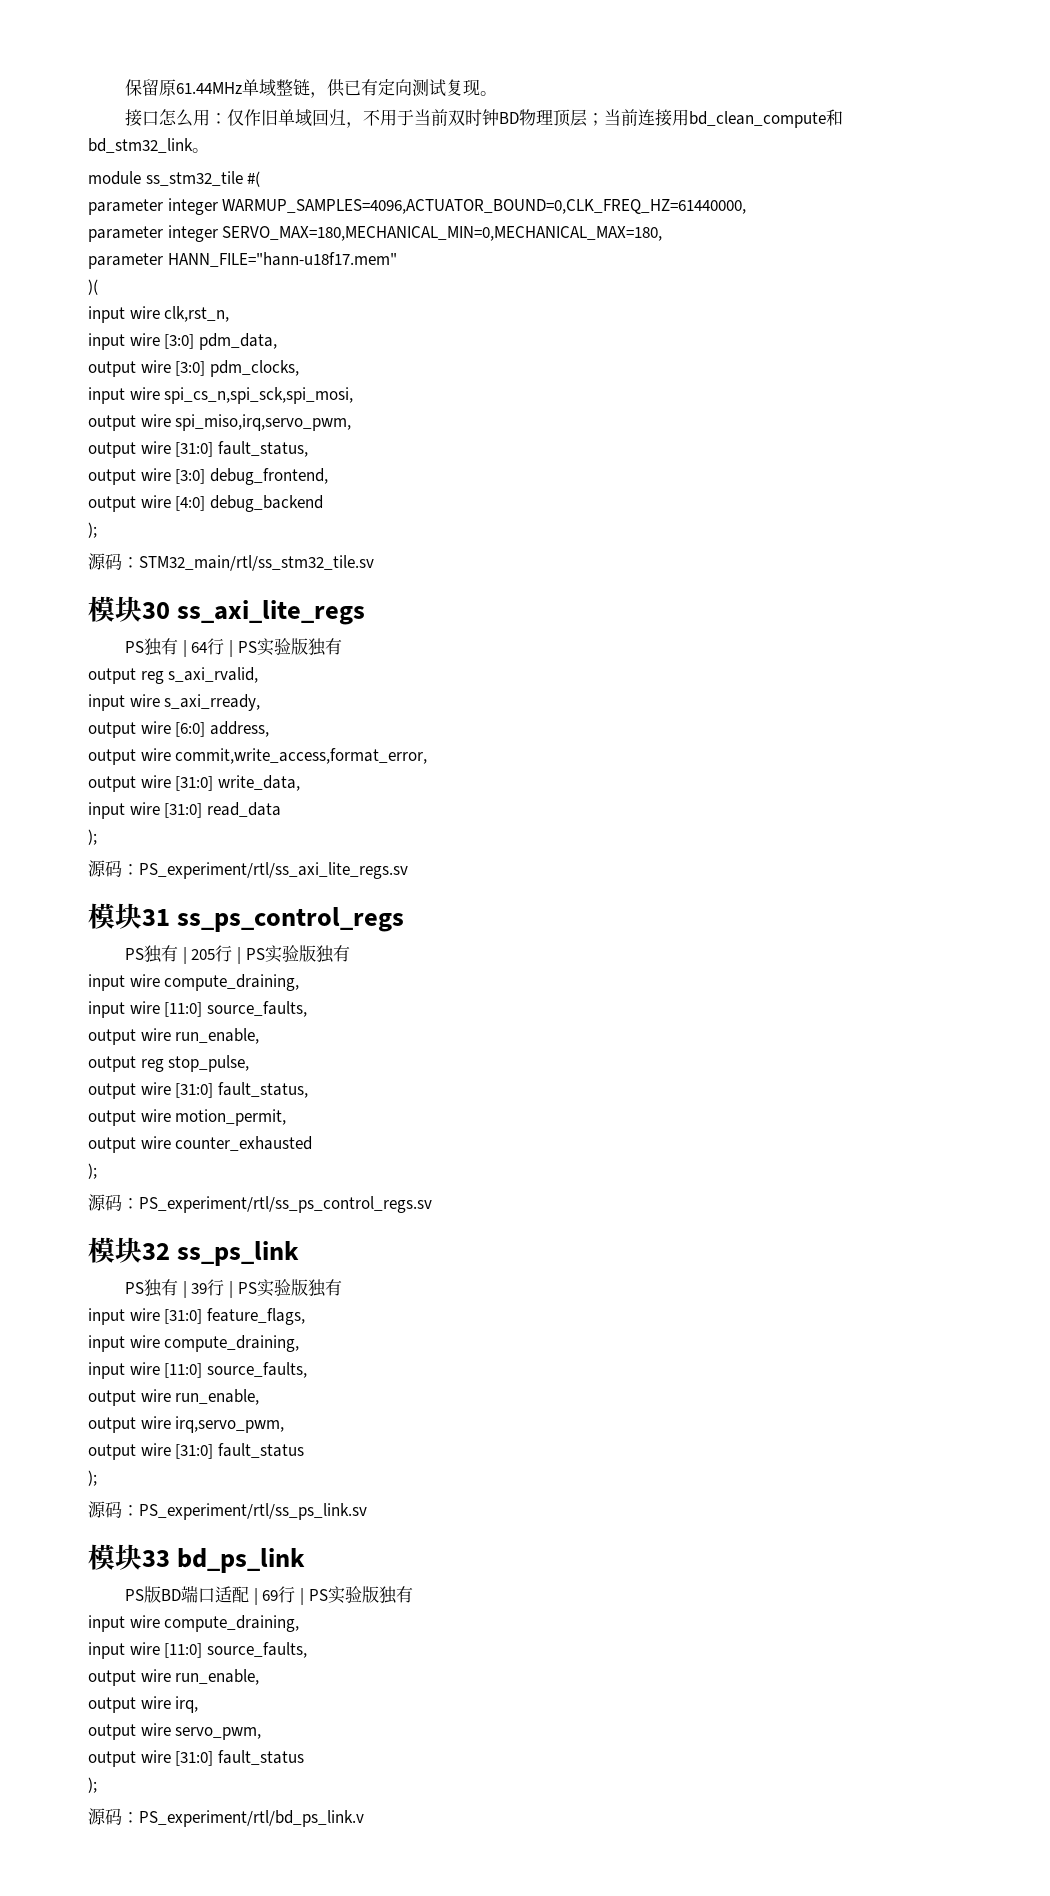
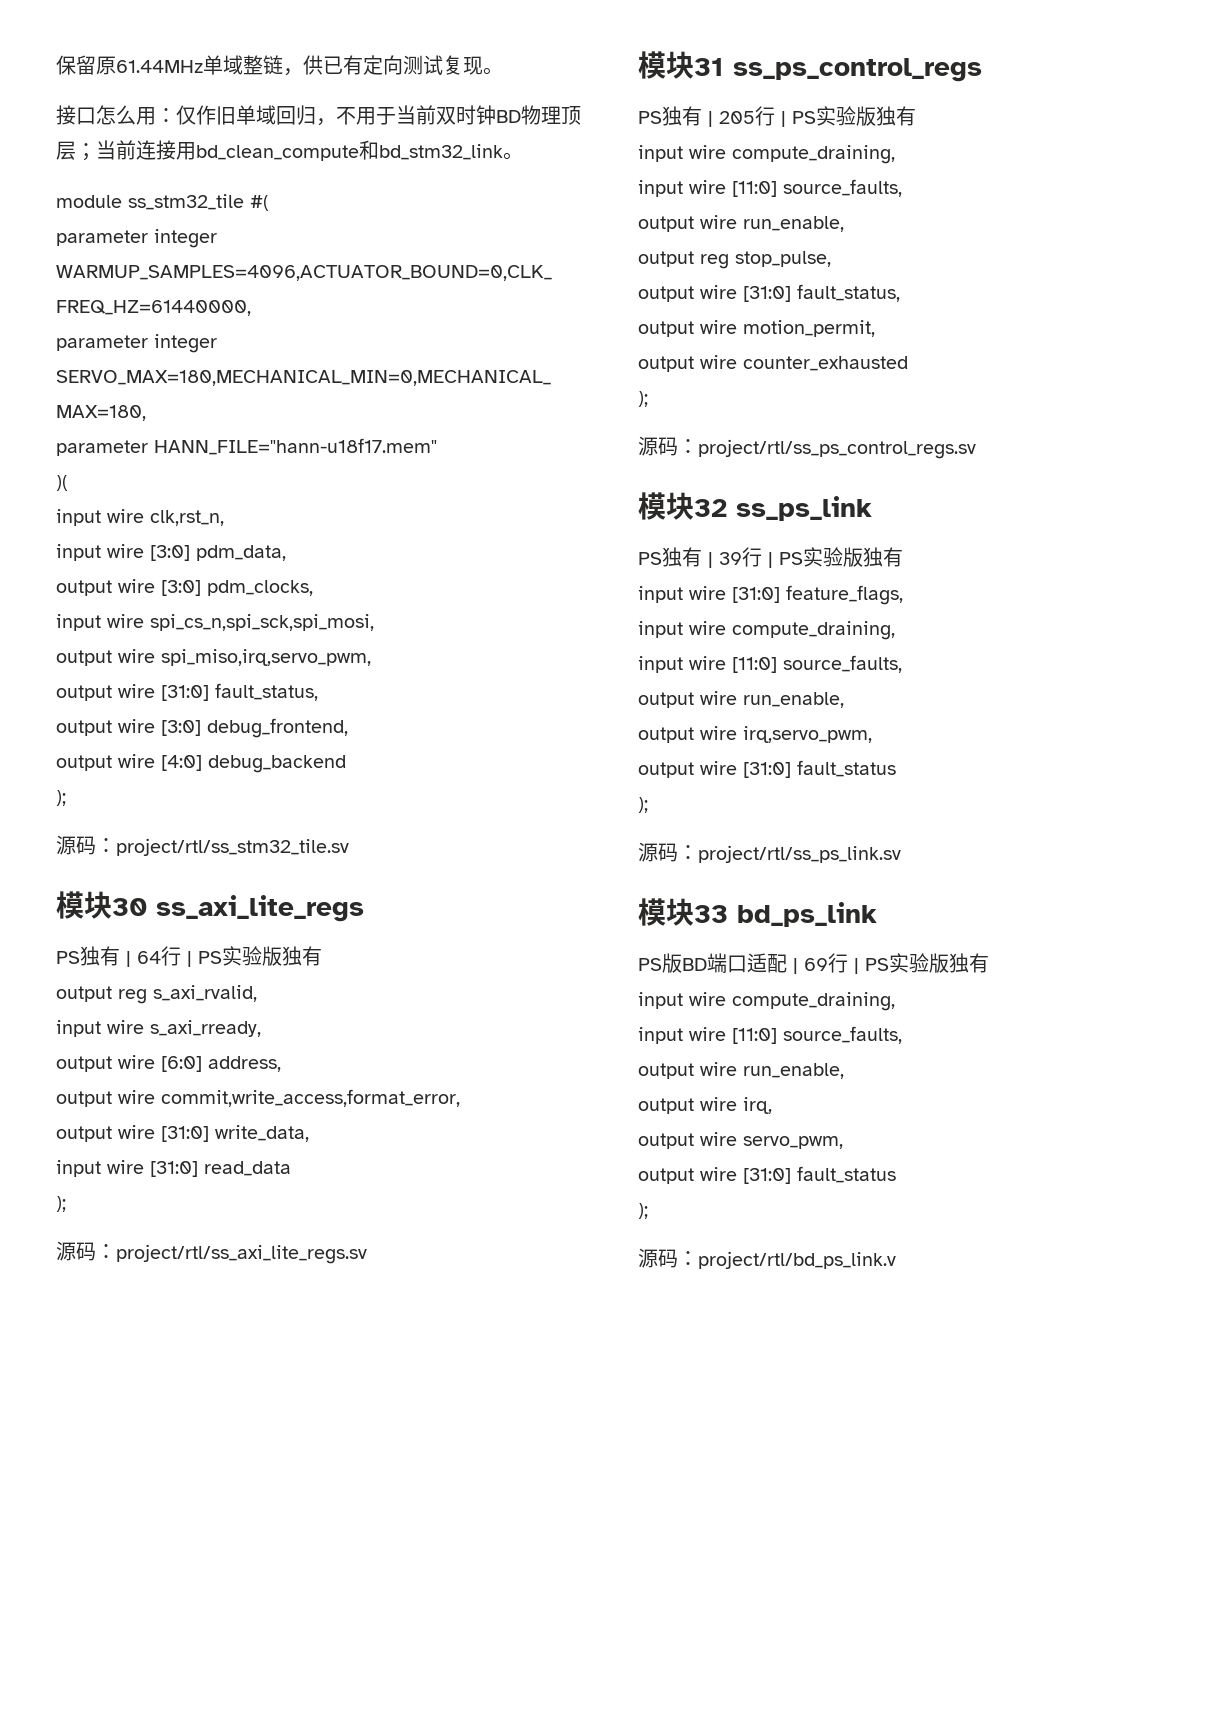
- 源码：STM32_main/rtl/ss_stm32_tile.sv
+ 源码：project/rtl/ss_stm32_tile.sv
- 源码：PS_experiment/rtl/ss_axi_lite_regs.sv
+ 源码：project/rtl/ss_axi_lite_regs.sv
- 源码：PS_experiment/rtl/ss_ps_control_regs.sv
+ 源码：project/rtl/ss_ps_control_regs.sv
- 源码：PS_experiment/rtl/ss_ps_link.sv
+ 源码：project/rtl/ss_ps_link.sv
- 源码：PS_experiment/rtl/bd_ps_link.v
+ 源码：project/rtl/bd_ps_link.v

